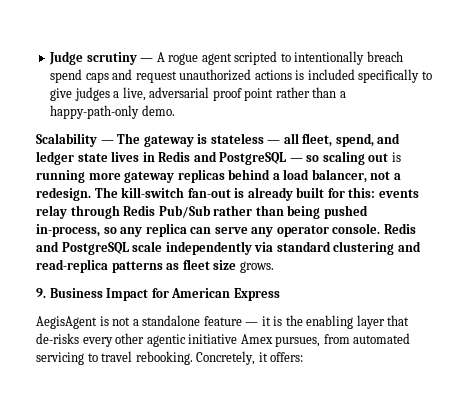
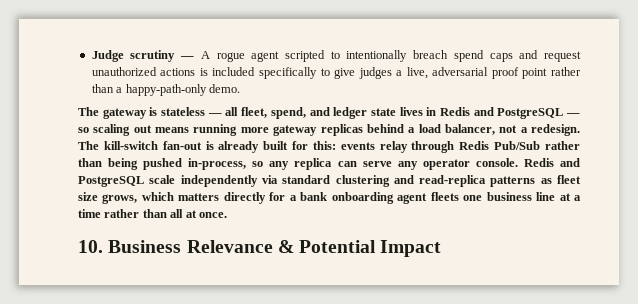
- Scalability — The gateway is stateless — all fleet, spend, and ledger state lives in Redis and PostgreSQL — so scaling out is running more gateway replicas behind a load balancer, not a redesign.
+ The gateway is stateless — all fleet, spend, and ledger state lives in Redis and PostgreSQL — so scaling out means running more gateway replicas behind a load balancer, not a redesign.
- Redis and PostgreSQL scale independently via standard clustering and read-replica patterns as fleet size grows.
- 9. Business Impact for American Express
- AegisAgent is not a standalone feature — it is the enabling layer that de-risks every other agentic initiative Amex pursues, from automated servicing to travel rebooking. Concretely, it offers:
+ Redis and PostgreSQL scale independently via standard clustering and read-replica patterns as fleet size grows, which matters directly for a bank onboarding agent fleets one business line at a time rather than all at once.
+ 10. Business Relevance & Potential Impact

